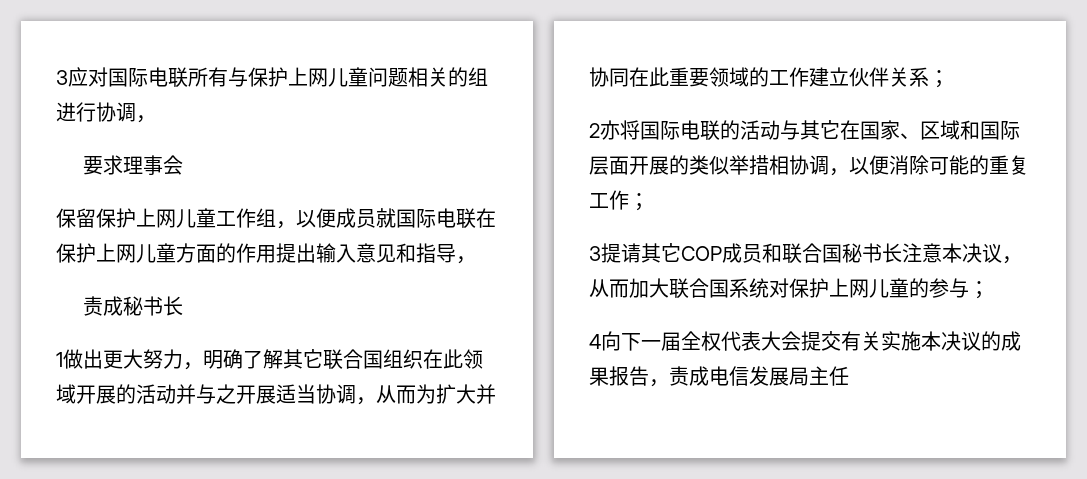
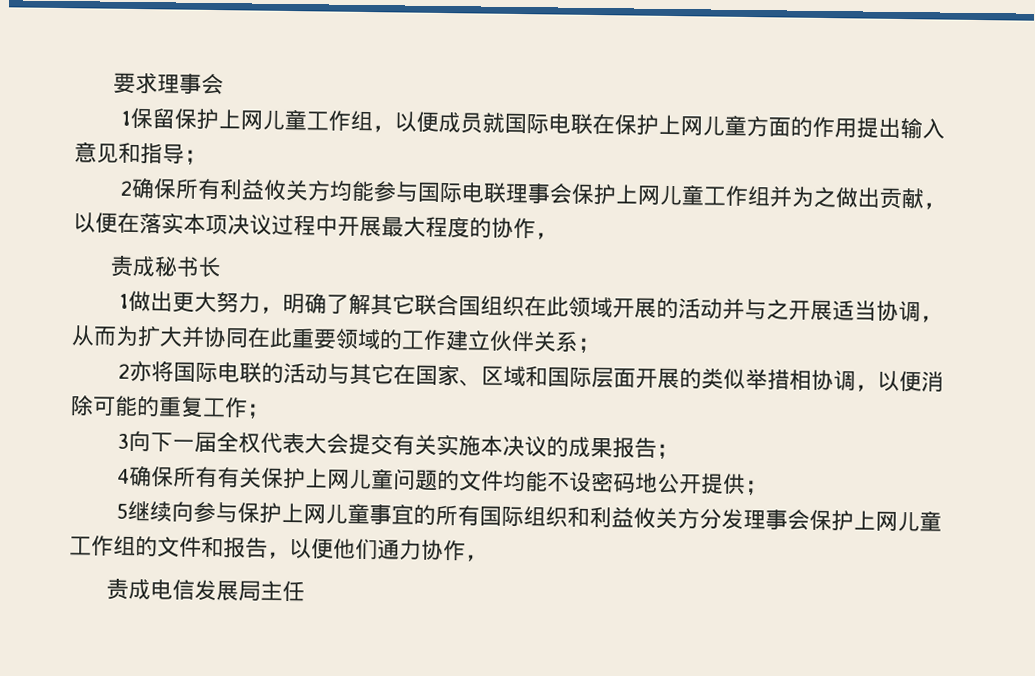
- 3应对国际电联所有与保护上网儿童问题相关的组进行协调，
- 保留保护上网儿童工作组，以便成员就国际电联在保护上网儿童方面的作用提出输入意见和指导，
+ 1保留保护上网儿童工作组，以便成员就国际电联在保护上网儿童方面的作用提出输入意见和指导；
+ 2确保所有利益攸关方均能参与国际电联理事会保护上网儿童工作组并为之做出贡献，以便在落实本项决议过程中开展最大程度的协作，
- 3提请其它COP成员和联合国秘书长注意本决议，从而加大联合国系统对保护上网儿童的参与；
- 4向下一届全权代表大会提交有关实施本决议的成果报告，责成电信发展局主任
+ 3向下一届全权代表大会提交有关实施本决议的成果报告；
+ 4确保所有有关保护上网儿童问题的文件均能不设密码地公开提供；
+ 5继续向参与保护上网儿童事宜的所有国际组织和利益攸关方分发理事会保护上网儿童工作组的文件和报告，以便他们通力协作，
+ 责成电信发展局主任

